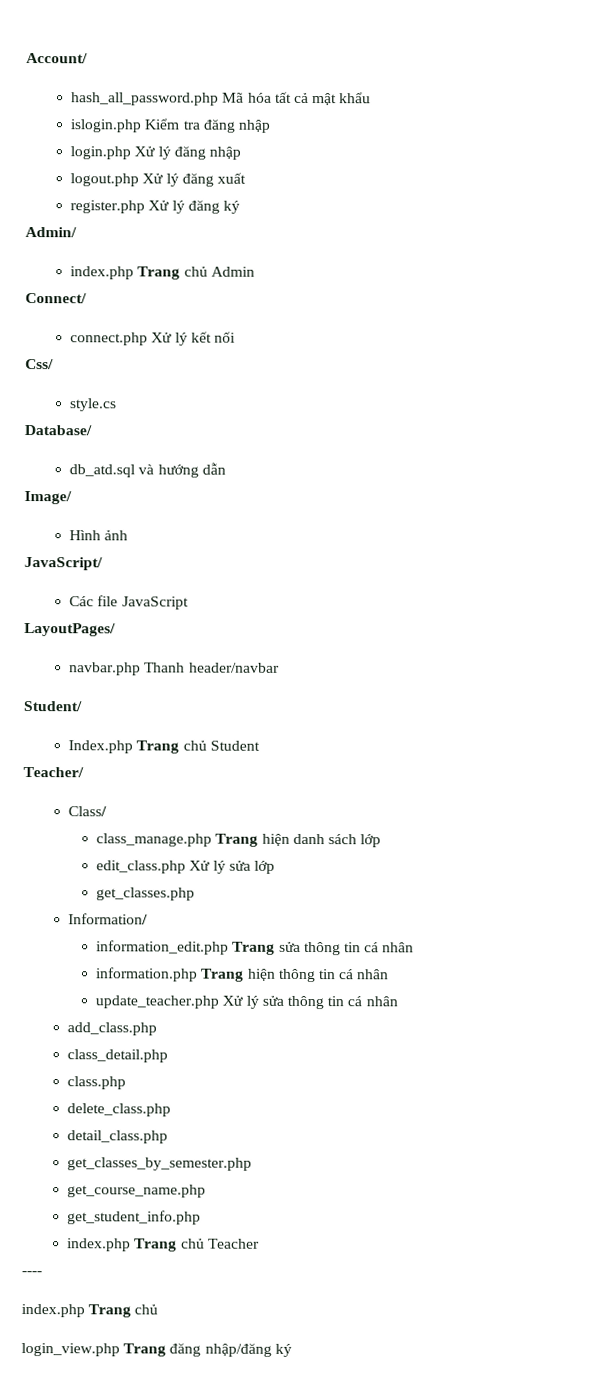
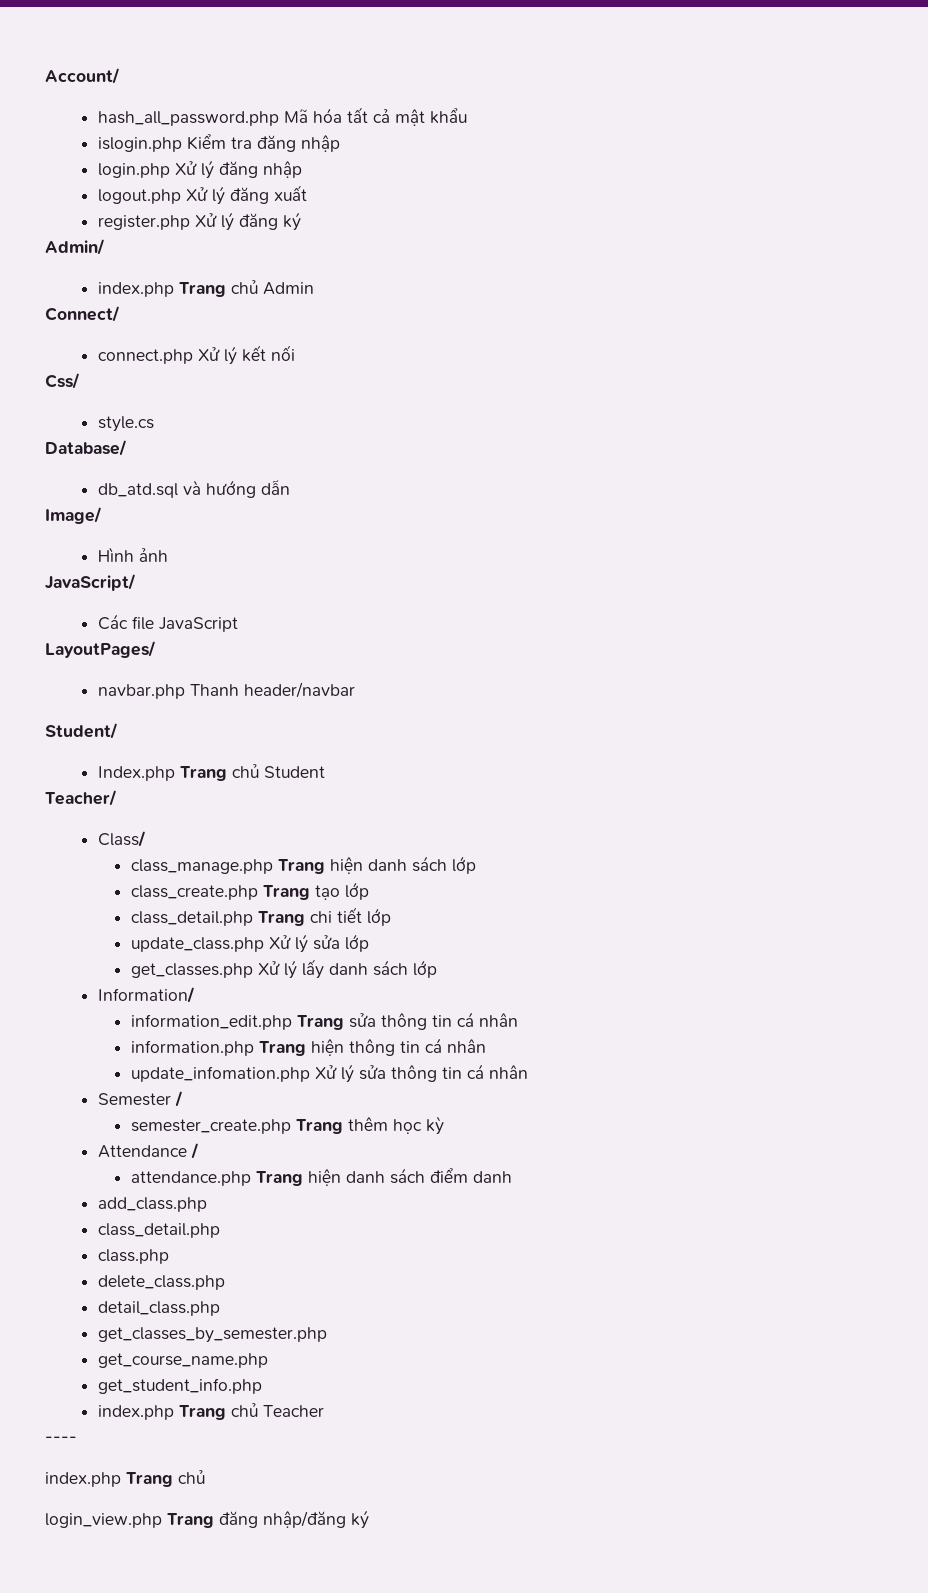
- edit_class.php Xử lý sửa lớp
+ class_create.php Trang tạo lớp
+ class_detail.php Trang chi tiết lớp
+ update_class.php Xử lý sửa lớp
- get_classes.php
+ get_classes.php Xử lý lấy danh sách lớp
- update_teacher.php Xử lý sửa thông tin cá nhân
+ update_infomation.php Xử lý sửa thông tin cá nhân
+ Semester /
+ semester_create.php Trang thêm học kỳ
+ Attendance /
+ attendance.php Trang hiện danh sách điểm danh

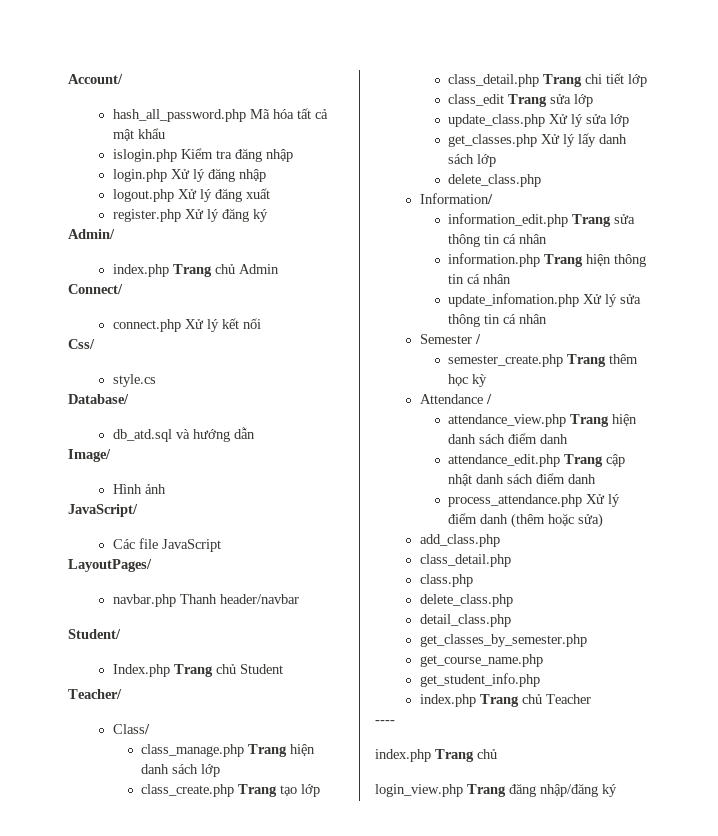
+ class_edit Trang sửa lớp
  get_classes.php Xử lý lấy danh sách lớp
+ delete_class.php
- attendance.php Trang hiện danh sách điểm danh
+ attendance_view.php Trang hiện danh sách điểm danh
+ attendance_edit.php Trang cập nhật danh sách điểm danh
+ process_attendance.php Xử lý điểm danh (thêm hoặc sửa)

